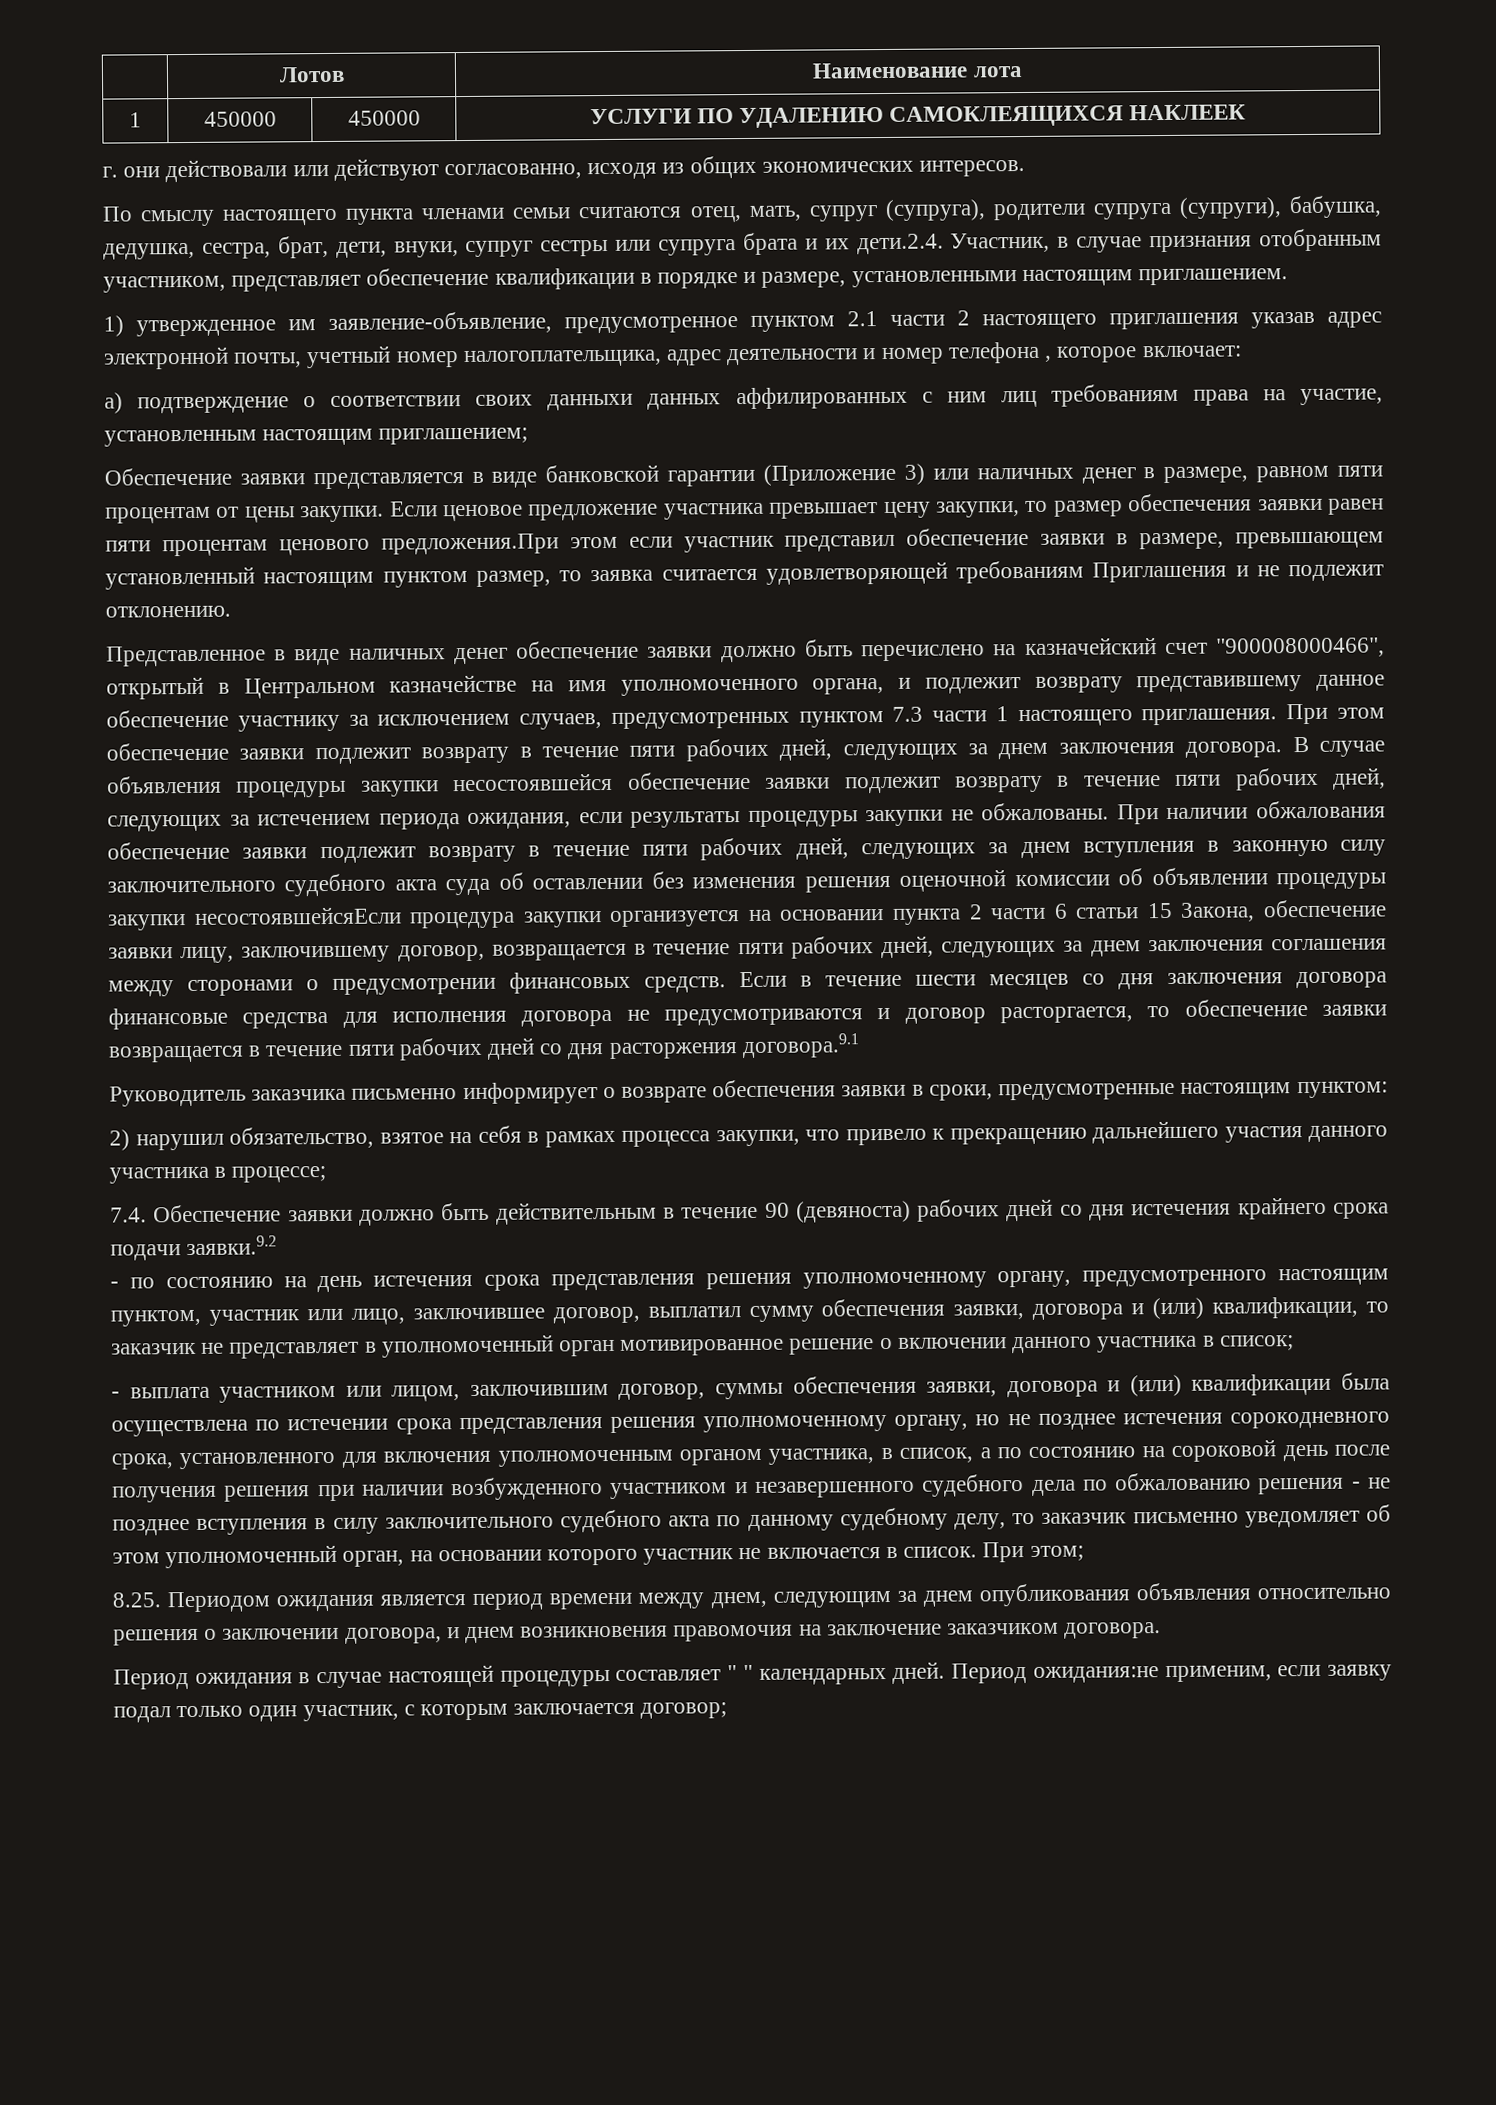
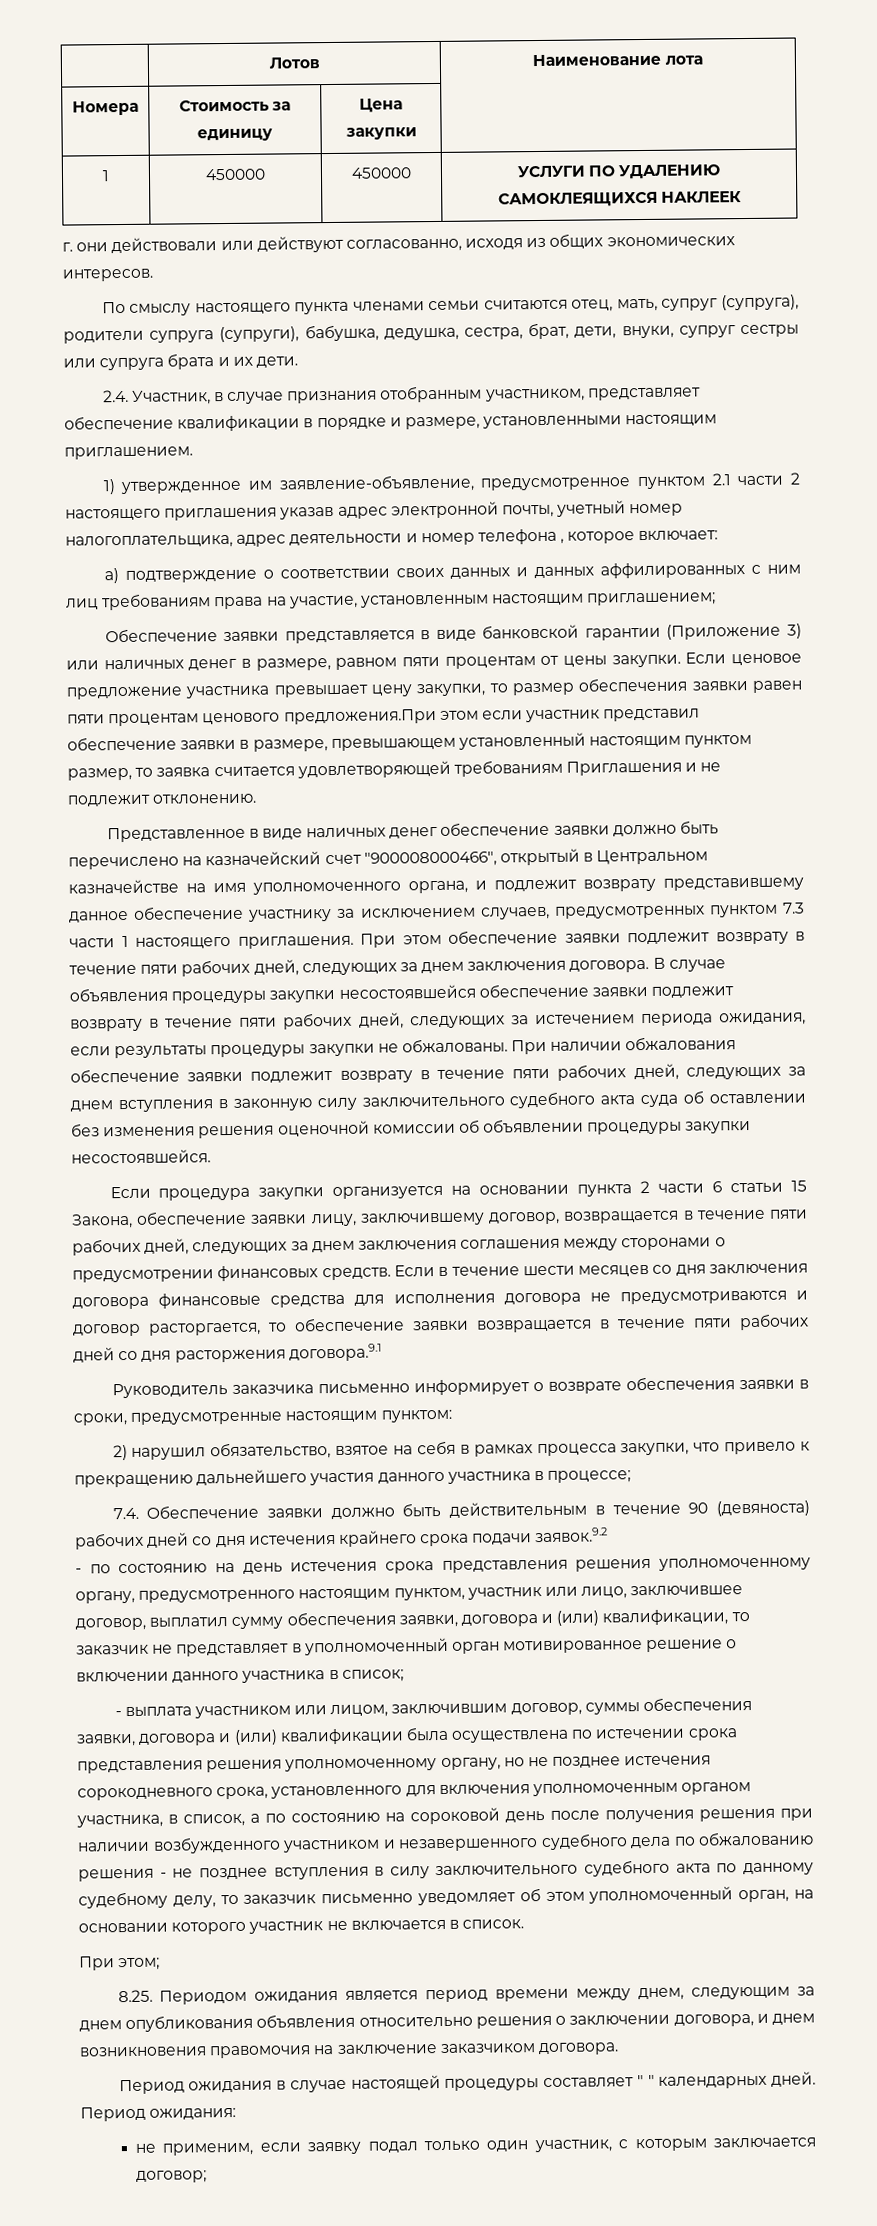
+ Номера | Стоимость за единицу | Цена закупки |
- По смыслу настоящего пункта членами семьи считаются отец, мать, супруг (супруга), родители супруга (супруги), бабушка, дедушка, сестра, брат, дети, внуки, супруг сестры или супруга брата и их дети.2.4. Участник, в случае признания отобранным участником, представляет обеспечение квалификации в порядке и размере, установленными настоящим приглашением.
+ По смыслу настоящего пункта членами семьи считаются отец, мать, супруг (супруга), родители супруга (супруги), бабушка, дедушка, сестра, брат, дети, внуки, супруг сестры или супруга брата и их дети.
+ 2.4. Участник, в случае признания отобранным участником, представляет обеспечение квалификации в порядке и размере, установленными настоящим приглашением.
- а) подтверждение о соответствии своих данныхи данных аффилированных с ним лиц требованиям права на участие, установленным настоящим приглашением;
+ а) подтверждение о соответствии своих данных и данных аффилированных с ним лиц требованиям права на участие, установленным настоящим приглашением;
- При наличии обжалования обеспечение заявки подлежит возврату в течение пяти рабочих дней, следующих за днем вступления в законную силу заключительного судебного акта суда об оставлении без изменения решения оценочной комиссии об объявлении процедуры закупки несостоявшейсяЕсли процедура закупки организуется на основании пункта 2 части 6 статьи 15 Закона, обеспечение заявки лицу, заключившему договор, возвращается в течение пяти рабочих дней, следующих за днем заключения соглашения между сторонами о предусмотрении финансовых средств.
+ При наличии обжалования обеспечение заявки подлежит возврату в течение пяти рабочих дней, следующих за днем вступления в законную силу заключительного судебного акта суда об оставлении без изменения решения оценочной комиссии об объявлении процедуры закупки несостоявшейся.
+ Если процедура закупки организуется на основании пункта 2 части 6 статьи 15 Закона, обеспечение заявки лицу, заключившему договор, возвращается в течение пяти рабочих дней, следующих за днем заключения соглашения между сторонами о предусмотрении финансовых средств.
- 7.4. Обеспечение заявки должно быть действительным в течение 90 (девяноста) рабочих дней со дня истечения крайнего срока подачи заявки.9.2
+ 7.4. Обеспечение заявки должно быть действительным в течение 90 (девяноста) рабочих дней со дня истечения крайнего срока подачи заявок.9.2
- - выплата участником или лицом, заключившим договор, суммы обеспечения заявки, договора и (или) квалификации была осуществлена по истечении срока представления решения уполномоченному органу, но не позднее истечения сорокодневного срока, установленного для включения уполномоченным органом участника, в список, а по состоянию на сороковой день после получения решения при наличии возбужденного участником и незавершенного судебного дела по обжалованию решения - не позднее вступления в силу заключительного судебного акта по данному судебному делу, то заказчик письменно уведомляет об этом уполномоченный орган, на основании которого участник не включается в список. При этом;
+ - выплата участником или лицом, заключившим договор, суммы обеспечения заявки, договора и (или) квалификации была осуществлена по истечении срока представления решения уполномоченному органу, но не позднее истечения сорокодневного срока, установленного для включения уполномоченным органом участника, в список, а по состоянию на сороковой день после получения решения при наличии возбужденного участником и незавершенного судебного дела по обжалованию решения - не позднее вступления в силу заключительного судебного акта по данному судебному делу, то заказчик письменно уведомляет об этом уполномоченный орган, на основании которого участник не включается в список.
+ При этом;
- Период ожидания:не применим, если заявку подал только один участник, с которым заключается договор;
+ Период ожидания:
+ не применим, если заявку подал только один участник, с которым заключается договор;

